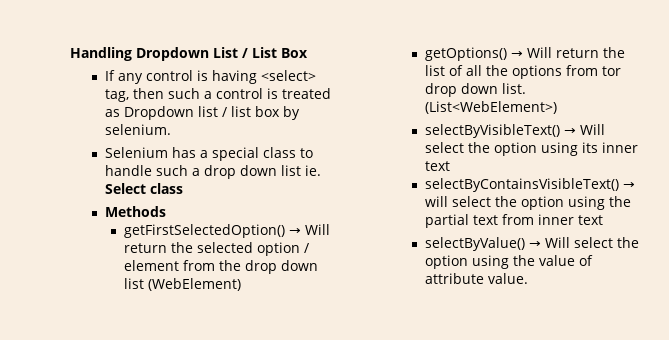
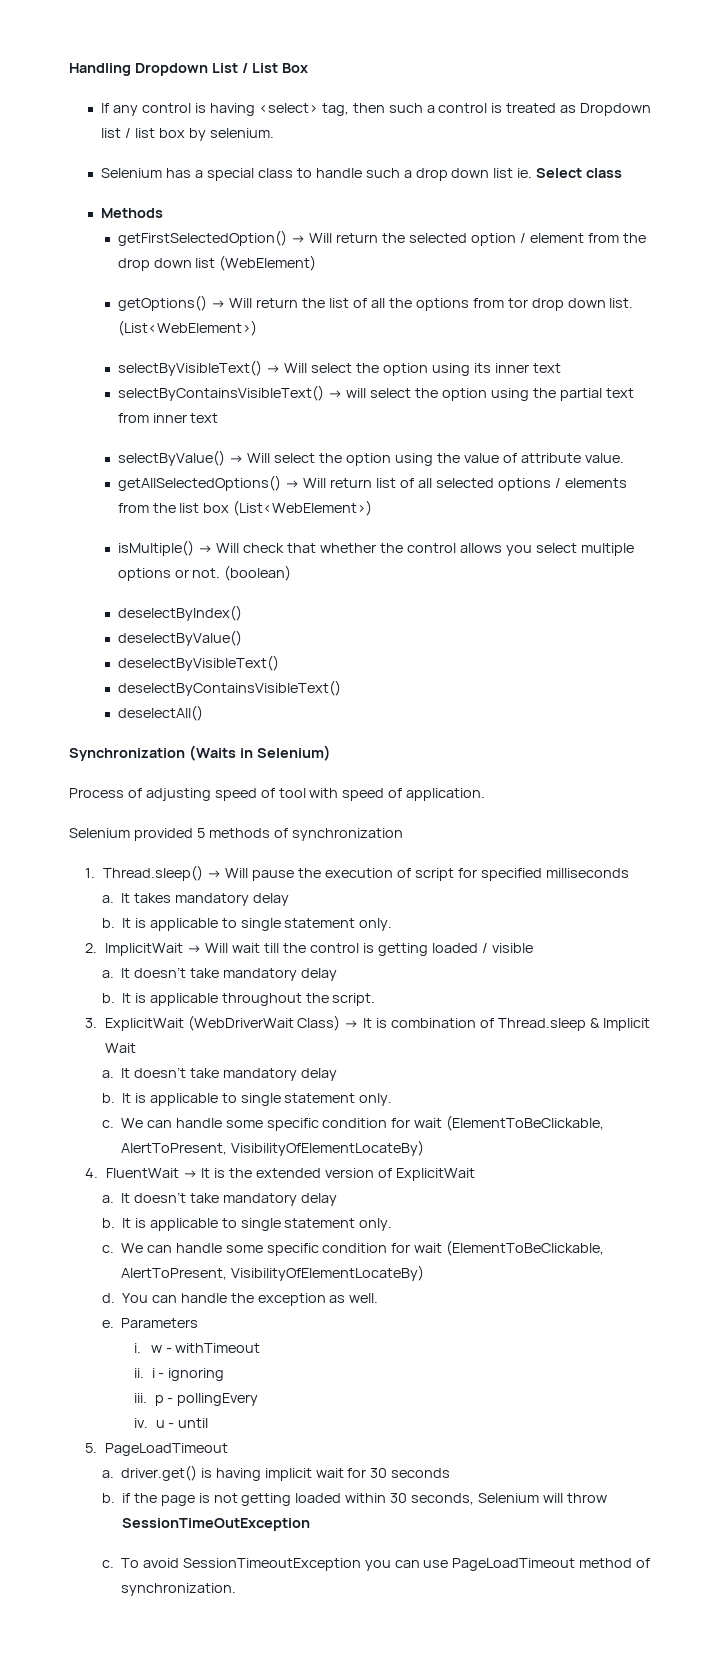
+ getAllSelectedOptions() → Will return list of all selected options / elements from the list box (List<WebElement>)
+ isMultiple() → Will check that whether the control allows you select multiple options or not. (boolean)
+ deselectByIndex()
+ deselectByValue()
+ deselectByVisibleText()
+ deselectByContainsVisibleText()
+ deselectAll()
+ Synchronization (Waits in Selenium)
+ Process of adjusting speed of tool with speed of application.
+ Selenium provided 5 methods of synchronization
+ 1. Thread.sleep() → Will pause the execution of script for specified milliseconds
+ a. It takes mandatory delay
+ b. It is applicable to single statement only.
+ 2. ImplicitWait → Will wait till the control is getting loaded / visible
+ a. It doesn’t take mandatory delay
+ b. It is applicable throughout the script.
+ 3. ExplicitWait (WebDriverWait Class) → It is combination of Thread.sleep & Implicit Wait
+ a. It doesn’t take mandatory delay
+ b. It is applicable to single statement only.
+ c. We can handle some specific condition for wait (ElementToBeClickable, AlertToPresent, VisibilityOfElementLocateBy)
+ 4. FluentWait → It is the extended version of ExplicitWait
+ a. It doesn’t take mandatory delay
+ b. It is applicable to single statement only.
+ c. We can handle some specific condition for wait (ElementToBeClickable, AlertToPresent, VisibilityOfElementLocateBy)
+ d. You can handle the exception as well.
+ e. Parameters
+ i. w - withTimeout
+ ii. i - ignoring
+ iii. p - pollingEvery
+ iv. u - until
+ 5. PageLoadTimeout
+ a. driver.get() is having implicit wait for 30 seconds
+ b. if the page is not getting loaded within 30 seconds, Selenium will throw SessionTimeOutException
+ c. To avoid SessionTimeoutException you can use PageLoadTimeout method of synchronization.

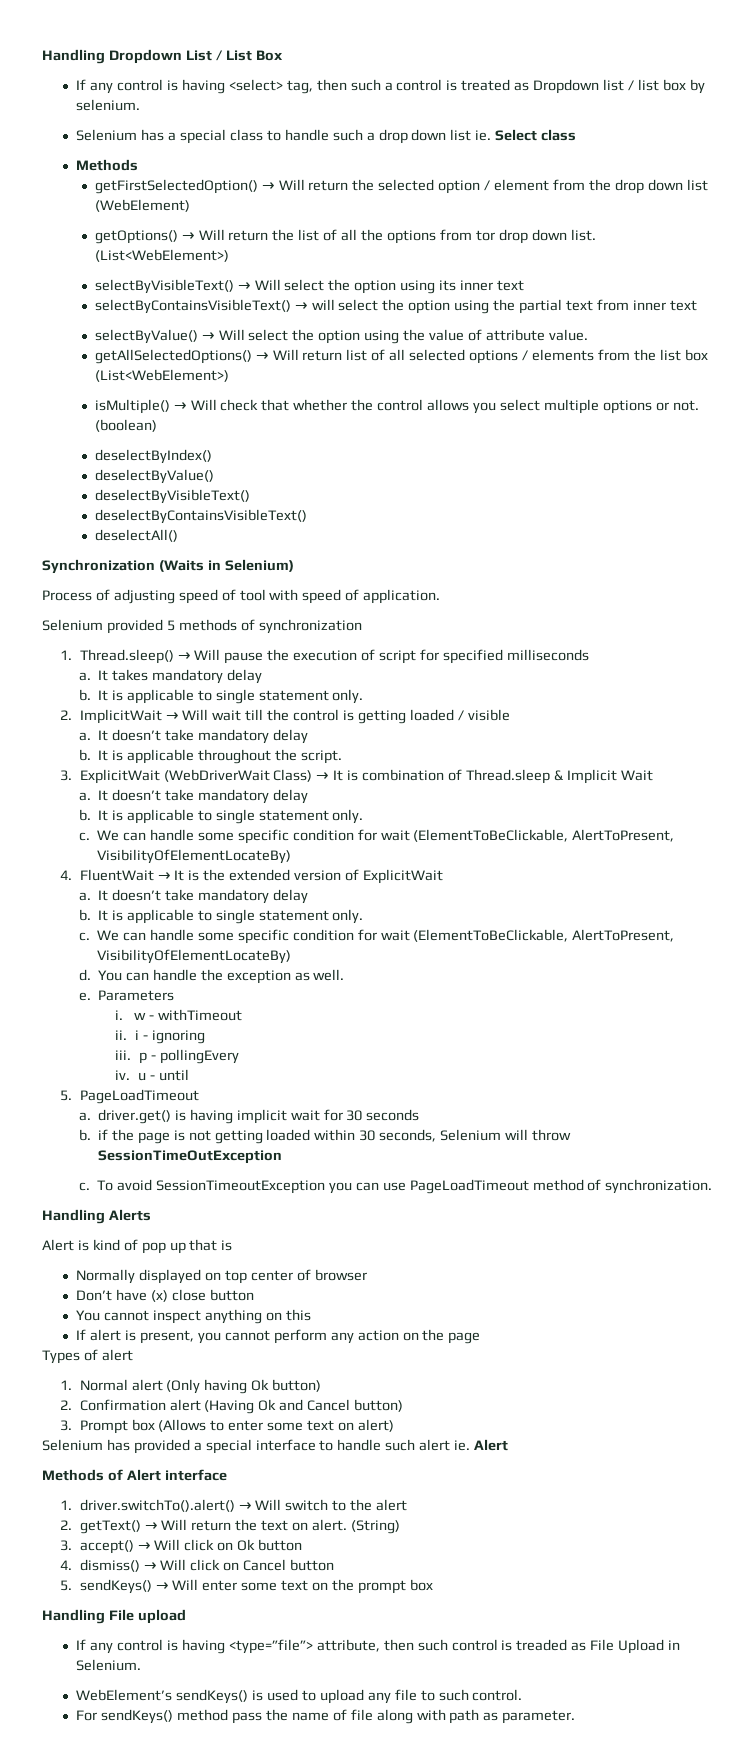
+ Handling Alerts
+ Alert is kind of pop up that is
+ Normally displayed on top center of browser
+ Don’t have (x) close button
+ You cannot inspect anything on this
+ If alert is present, you cannot perform any action on the page
+ Types of alert
+ 1. Normal alert (Only having Ok button)
+ 2. Confirmation alert (Having Ok and Cancel button)
+ 3. Prompt box (Allows to enter some text on alert)
+ Selenium has provided a special interface to handle such alert ie. Alert
+ Methods of Alert interface
+ 1. driver.switchTo().alert() → Will switch to the alert
+ 2. getText() → Will return the text on alert. (String)
+ 3. accept() → Will click on Ok button
+ 4. dismiss() → Will click on Cancel button
+ 5. sendKeys() → Will enter some text on the prompt box
+ Handling File upload
+ If any control is having <type=”file”> attribute, then such control is treaded as File Upload in Selenium.
+ WebElement’s sendKeys() is used to upload any file to such control.
+ For sendKeys() method pass the name of file along with path as parameter.

